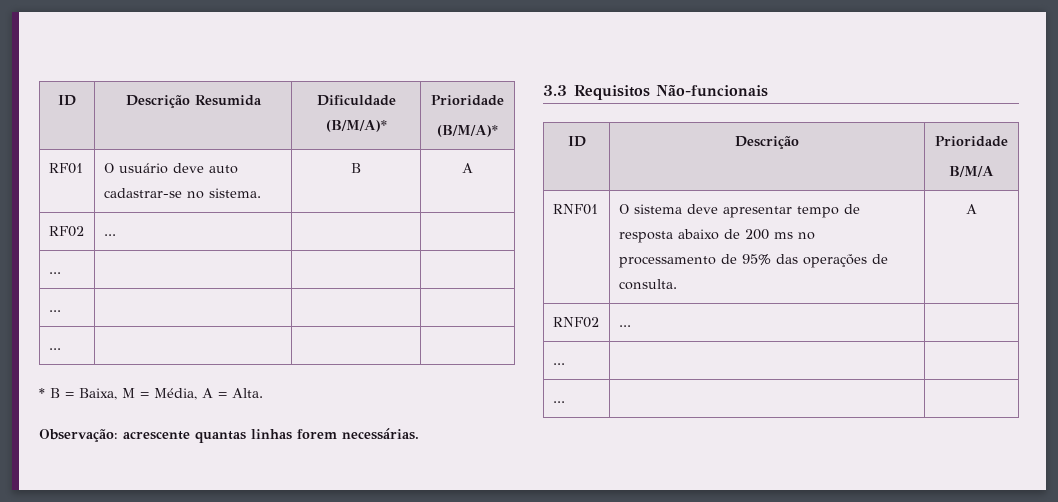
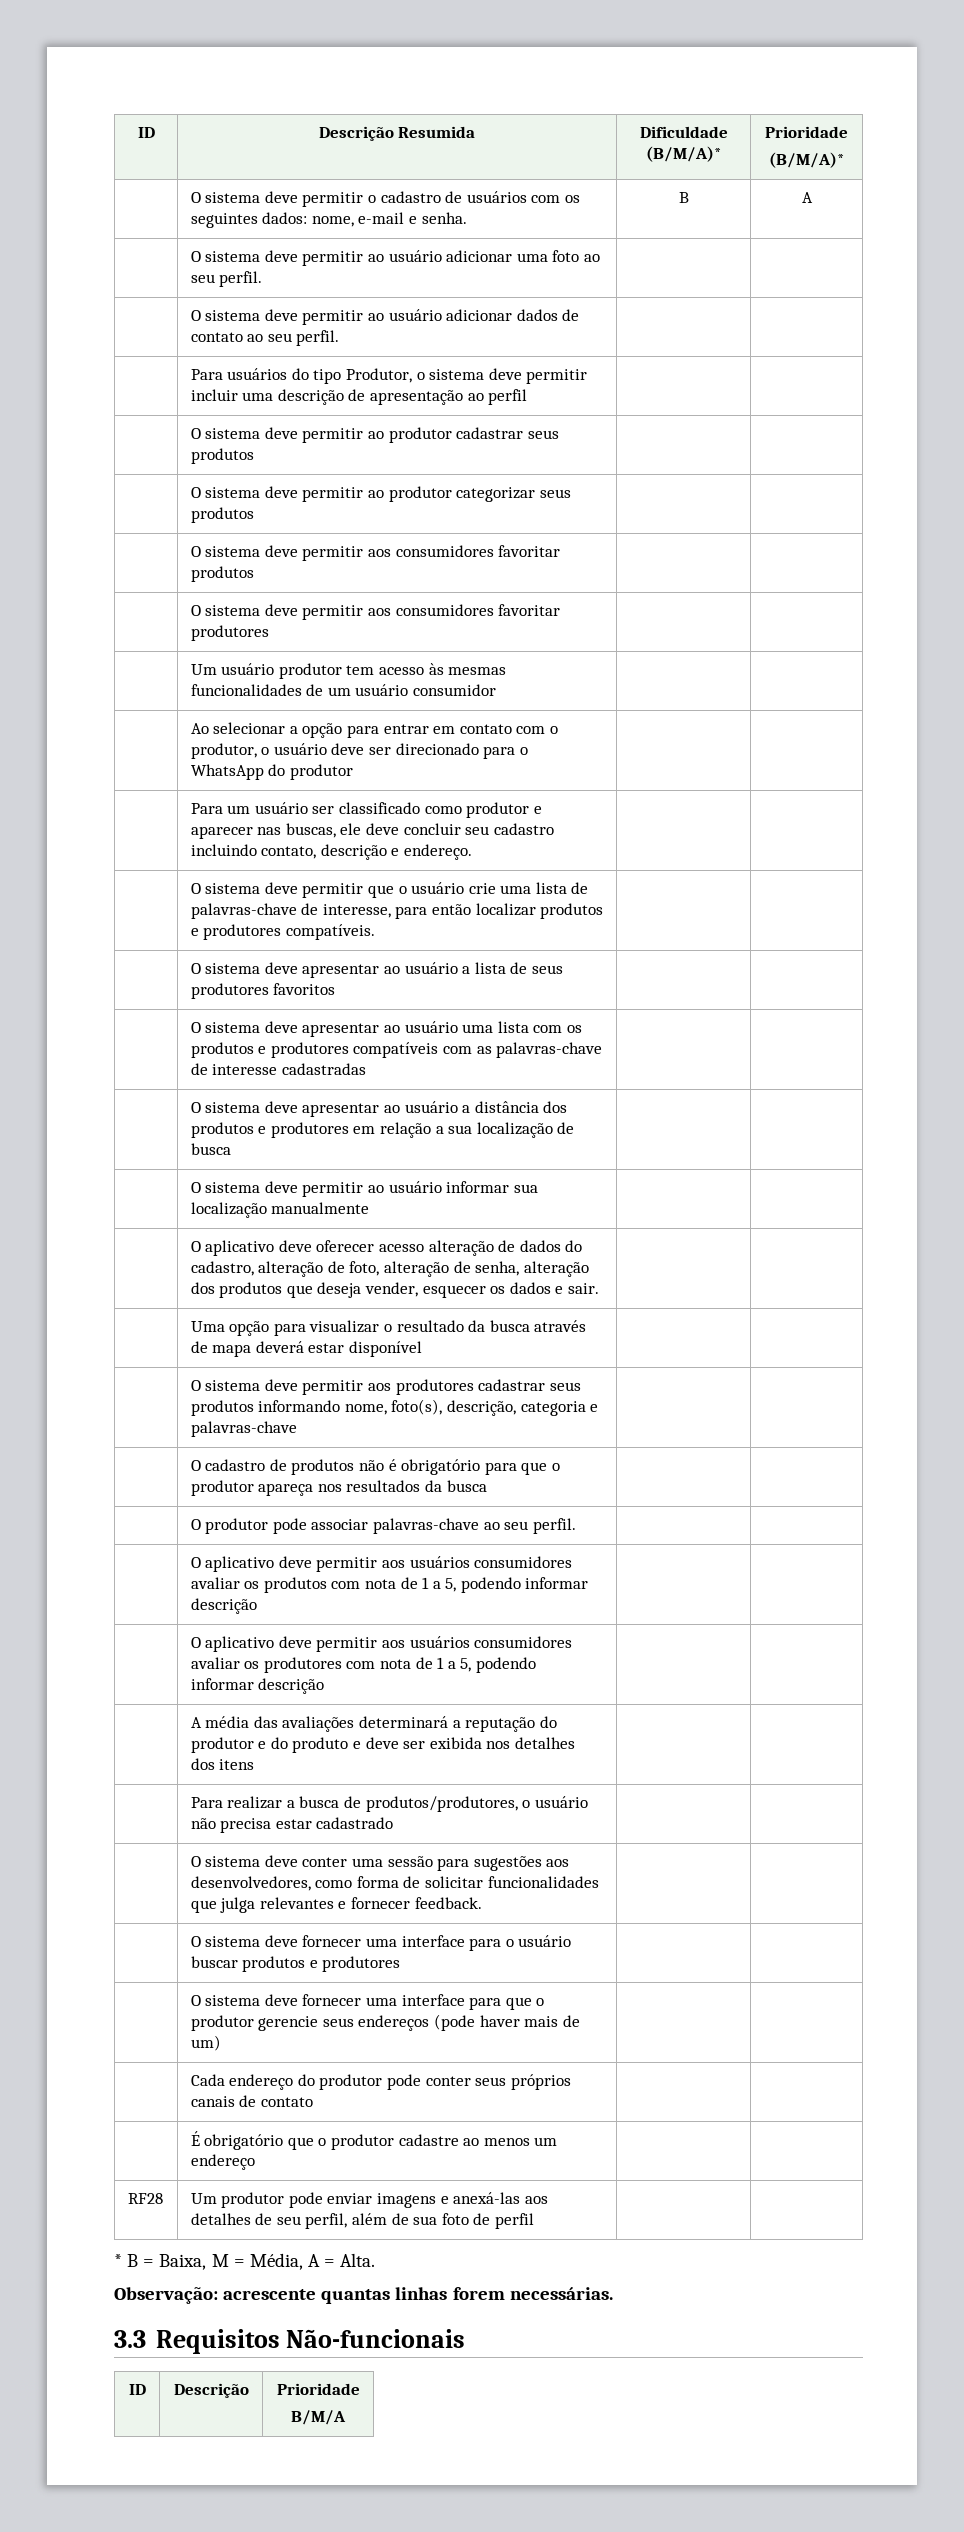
- RF01 | O usuário deve auto cadastrar-se no sistema. | B | A
- RF02 | ... | |
- ... | | |
- ... | | |
- ... | | |
+ | O sistema deve permitir o cadastro de usuários com os seguintes dados: nome, e-mail e senha. | B | A
+ | O sistema deve permitir ao usuário adicionar uma foto ao seu perfil. | |
+ | O sistema deve permitir ao usuário adicionar dados de contato ao seu perfil. | |
+ | Para usuários do tipo Produtor, o sistema deve permitir incluir uma descrição de apresentação ao perfil | |
+ | O sistema deve permitir ao produtor cadastrar seus produtos | |
+ | O sistema deve permitir ao produtor categorizar seus produtos | |
+ | O sistema deve permitir aos consumidores favoritar produtos | |
+ | O sistema deve permitir aos consumidores favoritar produtores | |
+ | Um usuário produtor tem acesso às mesmas funcionalidades de um usuário consumidor | |
+ | Ao selecionar a opção para entrar em contato com o produtor, o usuário deve ser direcionado para o WhatsApp do produtor | |
+ | Para um usuário ser classificado como produtor e aparecer nas buscas, ele deve concluir seu cadastro incluindo contato, descrição e endereço. | |
+ | O sistema deve permitir que o usuário crie uma lista de palavras-chave de interesse, para então localizar produtos e produtores compatíveis. | |
+ | O sistema deve apresentar ao usuário a lista de seus produtores favoritos | |
+ | O sistema deve apresentar ao usuário uma lista com os produtos e produtores compatíveis com as palavras-chave de interesse cadastradas | |
+ | O sistema deve apresentar ao usuário a distância dos produtos e produtores em relação a sua localização de busca | |
+ | O sistema deve permitir ao usuário informar sua localização manualmente | |
+ | O aplicativo deve oferecer acesso alteração de dados do cadastro, alteração de foto, alteração de senha, alteração dos produtos que deseja vender, esquecer os dados e sair. | |
+ | Uma opção para visualizar o resultado da busca através de mapa deverá estar disponível | |
+ | O sistema deve permitir aos produtores cadastrar seus produtos informando nome, foto(s), descrição, categoria e palavras-chave | |
+ | O cadastro de produtos não é obrigatório para que o produtor apareça nos resultados da busca | |
+ | O produtor pode associar palavras-chave ao seu perfil. | |
+ | O aplicativo deve permitir aos usuários consumidores avaliar os produtos com nota de 1 a 5, podendo informar descrição | |
+ | O aplicativo deve permitir aos usuários consumidores avaliar os produtores com nota de 1 a 5, podendo informar descrição | |
+ | A média das avaliações determinará a reputação do produtor e do produto e deve ser exibida nos detalhes dos itens | |
+ | Para realizar a busca de produtos/produtores, o usuário não precisa estar cadastrado | |
+ | O sistema deve conter uma sessão para sugestões aos desenvolvedores, como forma de solicitar funcionalidades que julga relevantes e fornecer feedback. | |
+ | O sistema deve fornecer uma interface para o usuário buscar produtos e produtores | |
+ | O sistema deve fornecer uma interface para que o produtor gerencie seus endereços (pode haver mais de um) | |
+ | Cada endereço do produtor pode conter seus próprios canais de contato | |
+ | É obrigatório que o produtor cadastre ao menos um endereço | |
+ RF28 | Um produtor pode enviar imagens e anexá-las aos detalhes de seu perfil, além de sua foto de perfil | |
- RNF01 | O sistema deve apresentar tempo de resposta abaixo de 200 ms no processamento de 95% das operações de consulta. | A
- RNF02 | ... |
- ... | |
- ... | |

